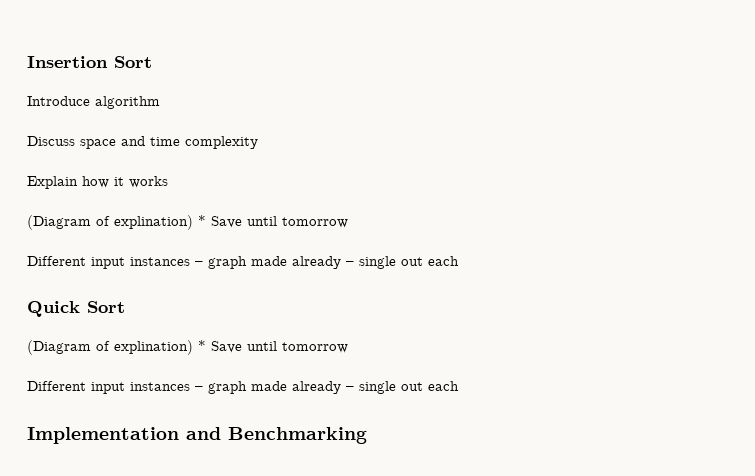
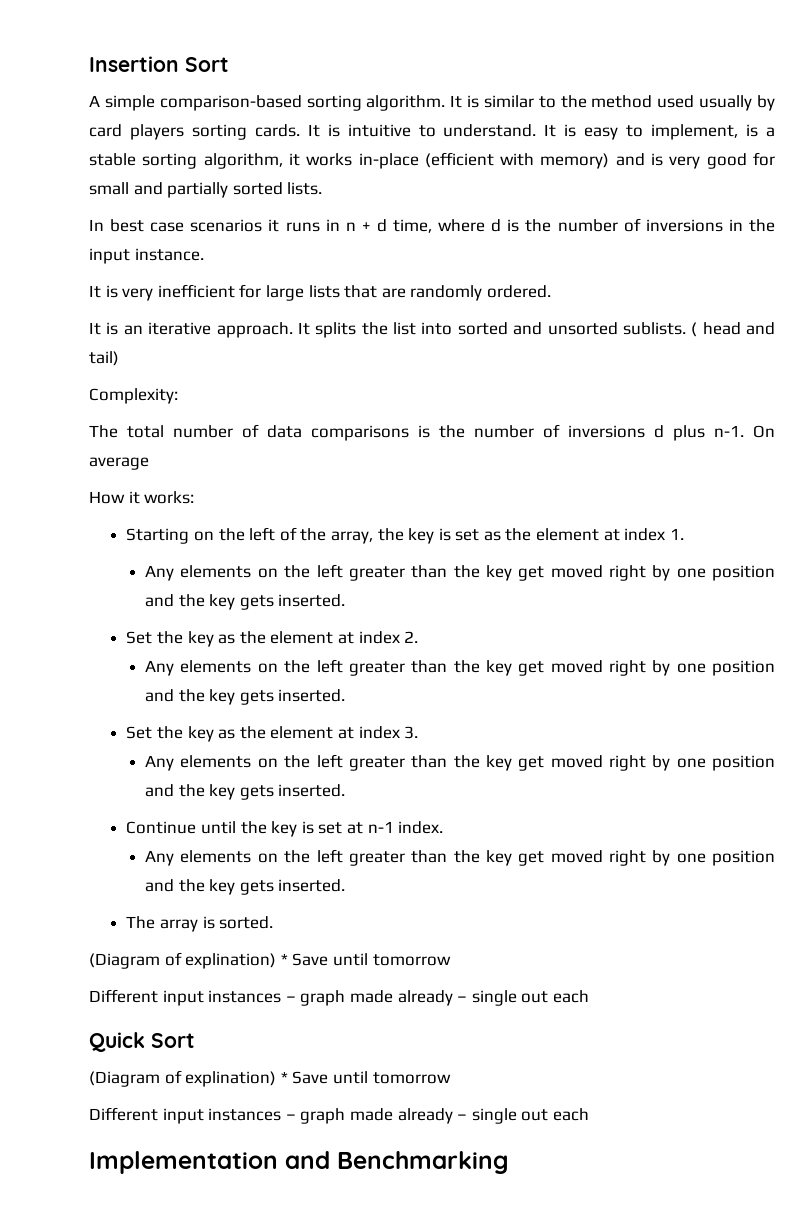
- Introduce algorithm
- Discuss space and time complexity
- Explain how it works
+ A simple comparison-based sorting algorithm. It is similar to the method used usually by card players sorting cards. It is intuitive to understand. It is easy to implement, is a stable sorting algorithm, it works in-place (efficient with memory) and is very good for small and partially sorted lists.
+ In best case scenarios it runs in n + d time, where d is the number of inversions in the input instance.
+ It is very inefficient for large lists that are randomly ordered.
+ It is an iterative approach. It splits the list into sorted and unsorted sublists. ( head and tail)
+ Complexity:
+ The total number of data comparisons is the number of inversions d plus n-1. On average
+ How it works:
+ Starting on the left of the array, the key is set as the element at index 1.
+ Any elements on the left greater than the key get moved right by one position and the key gets inserted.
+ Set the key as the element at index 2.
+ Any elements on the left greater than the key get moved right by one position and the key gets inserted.
+ Set the key as the element at index 3.
+ Any elements on the left greater than the key get moved right by one position and the key gets inserted.
+ Continue until the key is set at n-1 index.
+ Any elements on the left greater than the key get moved right by one position and the key gets inserted.
+ The array is sorted.

